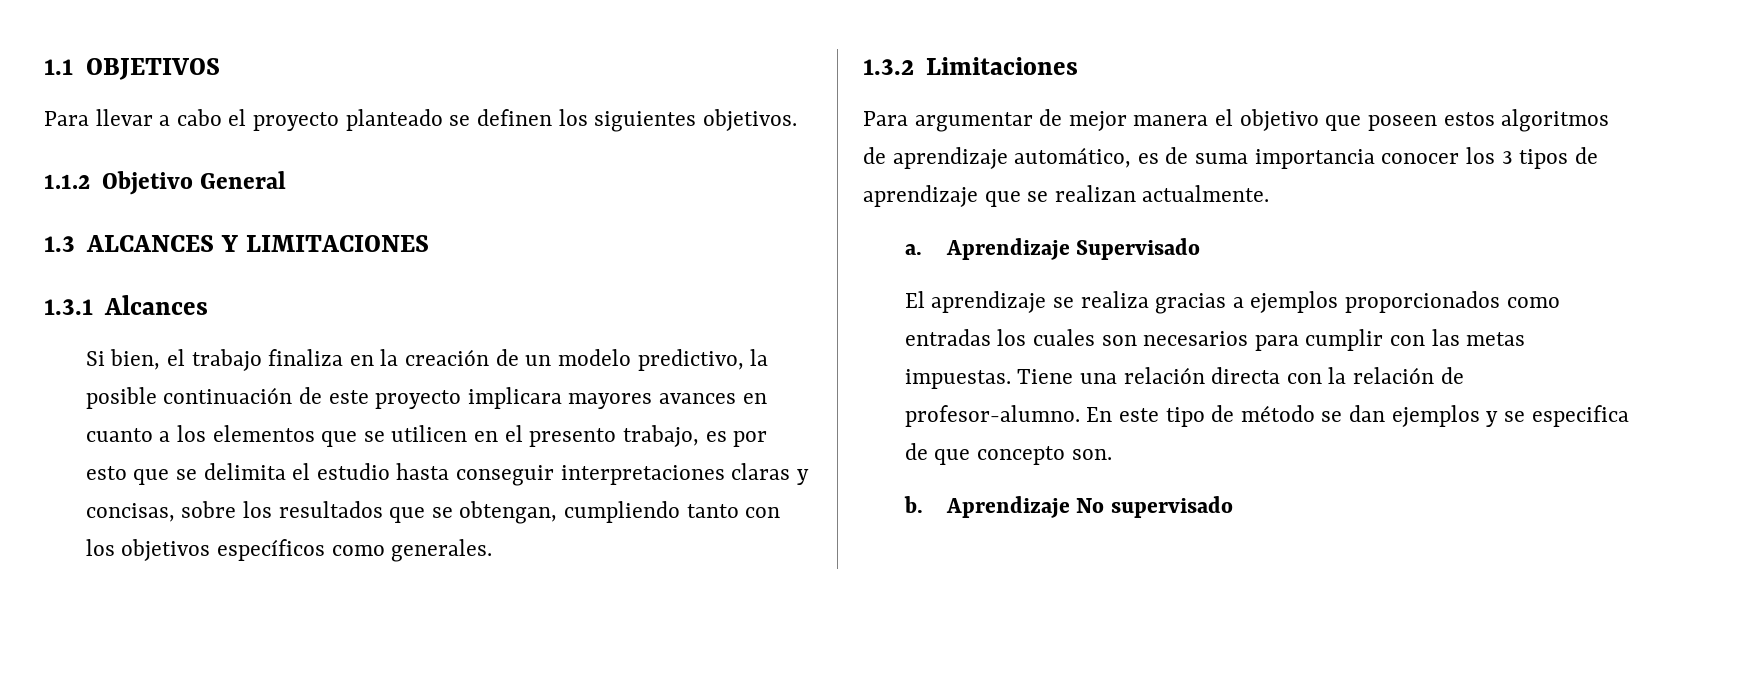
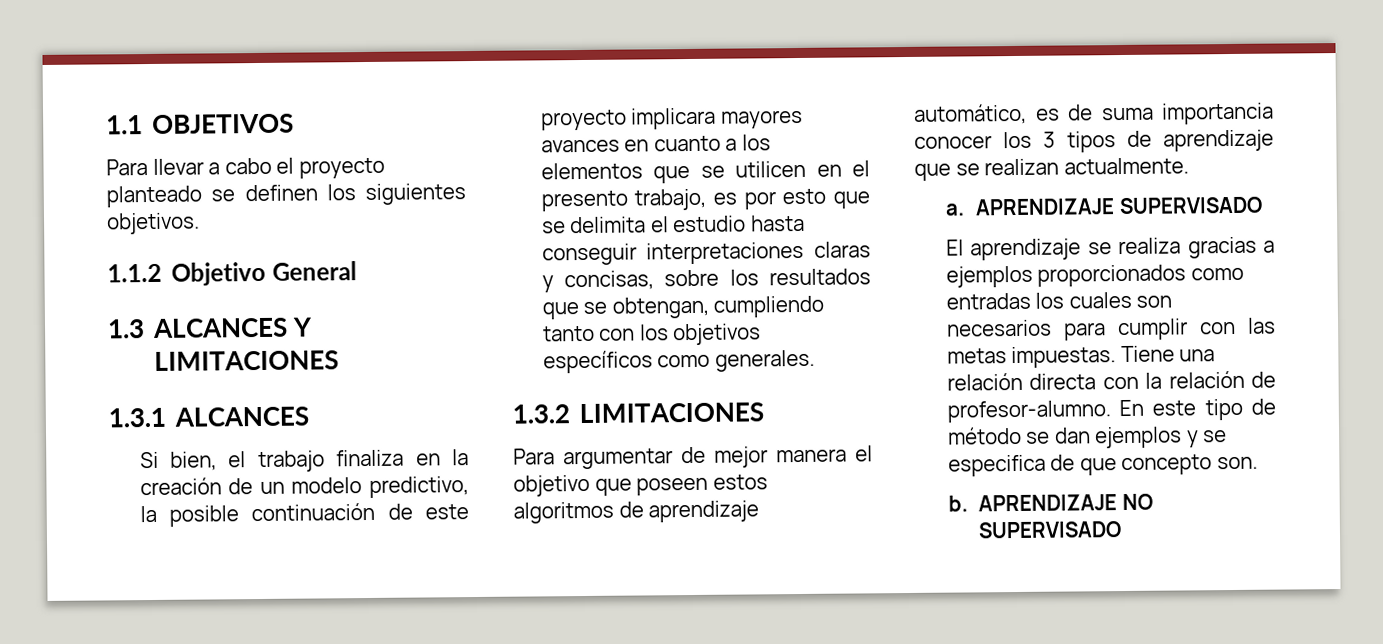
- 1.3.1 Alcances
+ 1.3.1 ALCANCES
- 1.3.2 Limitaciones
+ 1.3.2 LIMITACIONES
- Aprendizaje Supervisado
+ APRENDIZAJE SUPERVISADO
- Aprendizaje No supervisado
+ APRENDIZAJE NO SUPERVISADO

